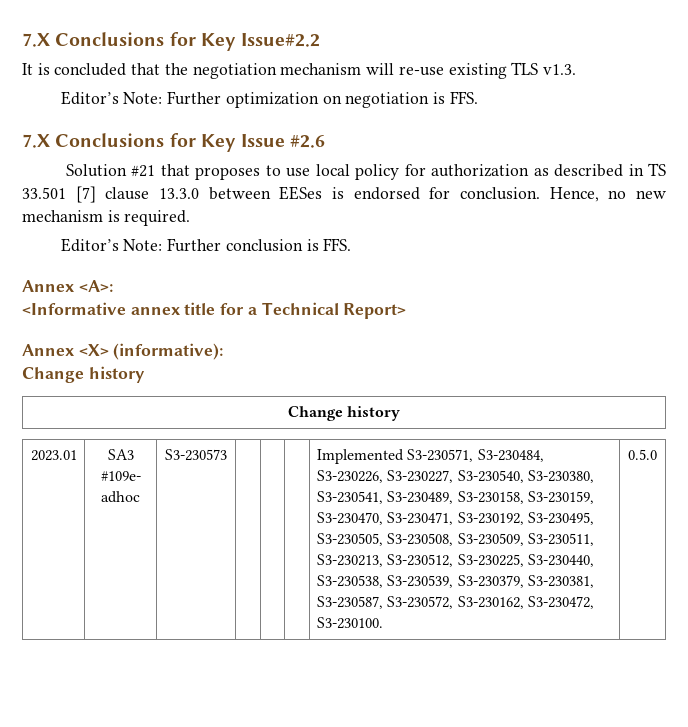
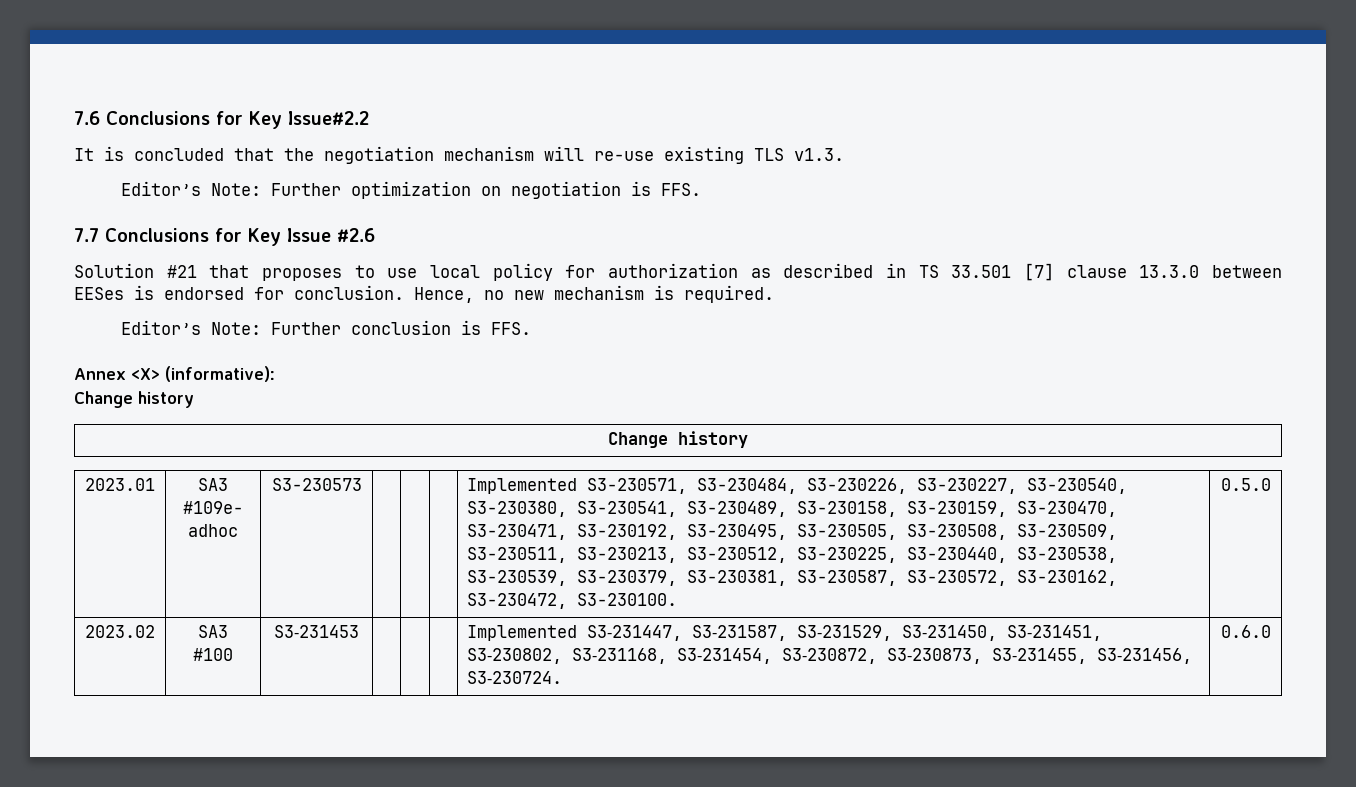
- 7.X Conclusions for Key Issue#2.2
+ 7.6 Conclusions for Key Issue#2.2
- 7.X Conclusions for Key Issue #2.6
+ 7.7 Conclusions for Key Issue #2.6
- Annex <A>:
- <Informative annex title for a Technical Report>
+ 2023.02 | SA3 #100 | S3‑231453 | | | | Implemented S3‑231447, S3‑231587, S3‑231529, S3‑231450, S3‑231451, S3‑230802, S3‑231168, S3‑231454, S3‑230872, S3‑230873, S3‑231455, S3‑231456, S3‑230724. | 0.6.0

